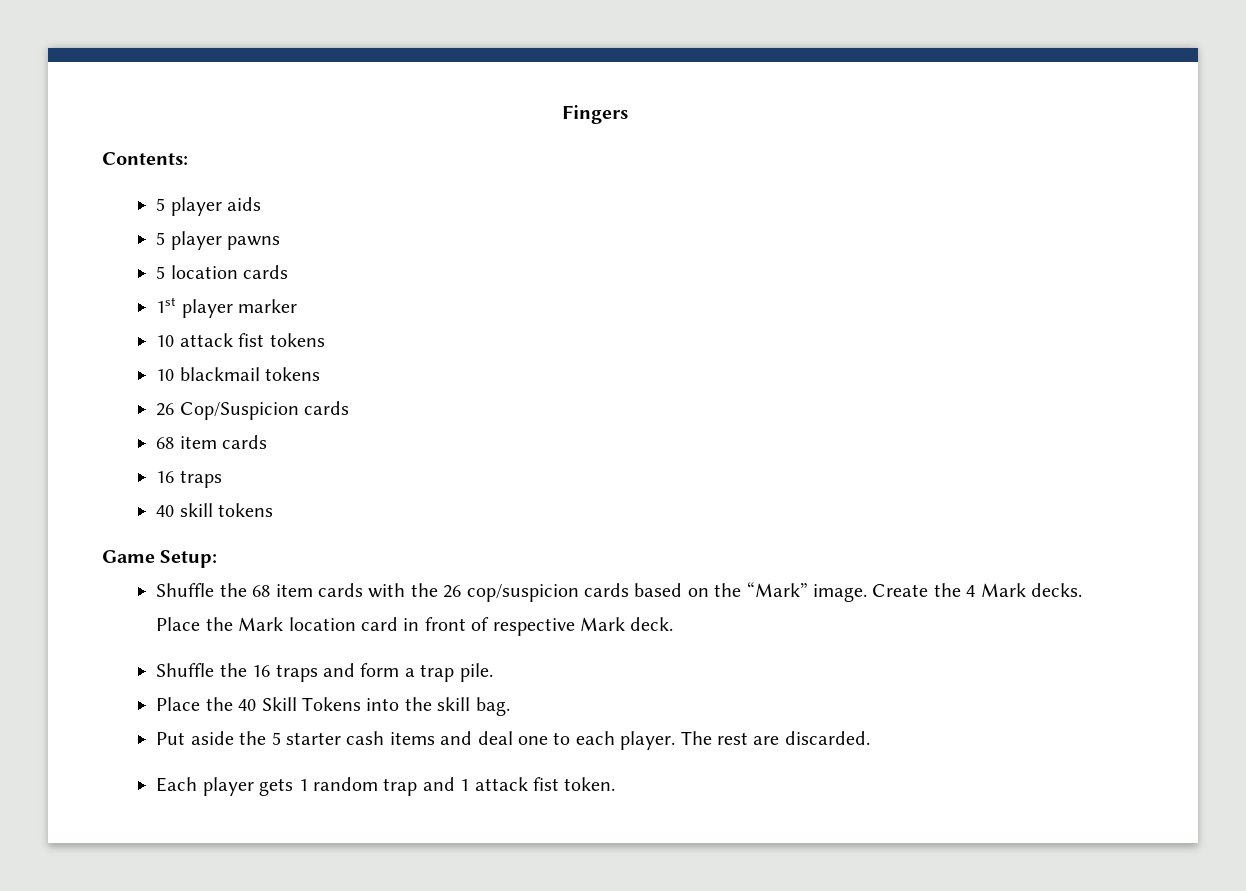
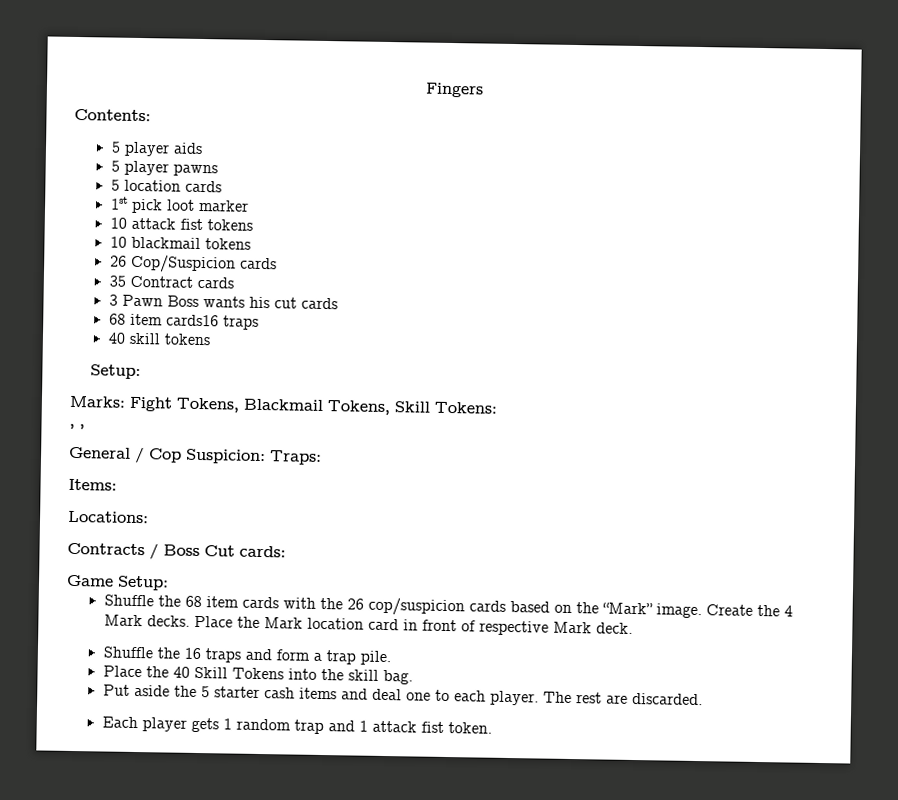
- 1st player marker
+ 1st pick loot marker
  26 Cop/Suspicion cards
- 68 item cards
- 16 traps
+ 35 Contract cards
+ 3 Pawn Boss wants his cut cards
+ 68 item cards16 traps
  40 skill tokens
+ Setup:
+ Marks: Fight Tokens, Blackmail Tokens, Skill Tokens:
+ , ,
+ General / Cop Suspicion: Traps:
+ Items:
+ Locations:
+ Contracts / Boss Cut cards:

